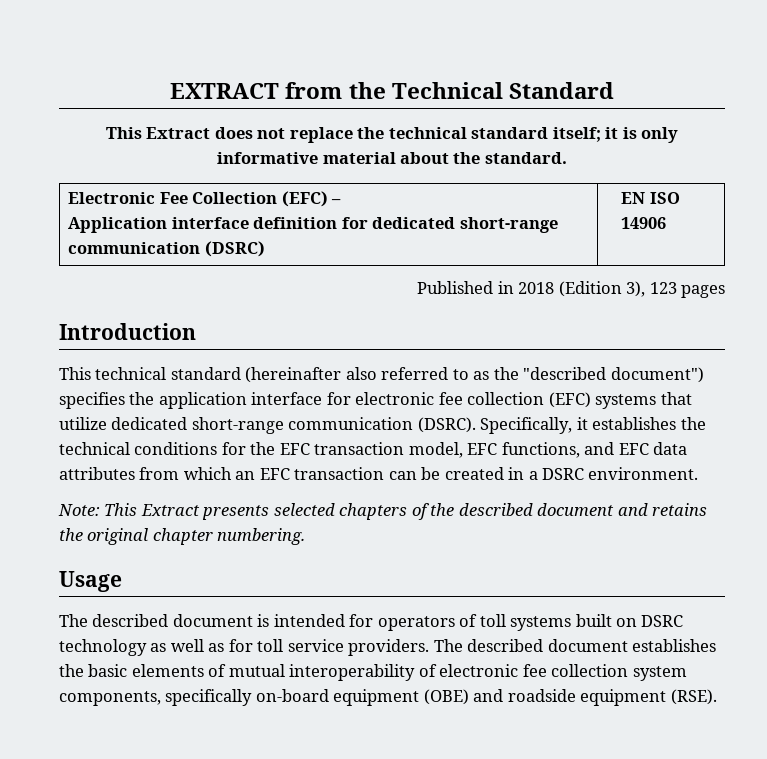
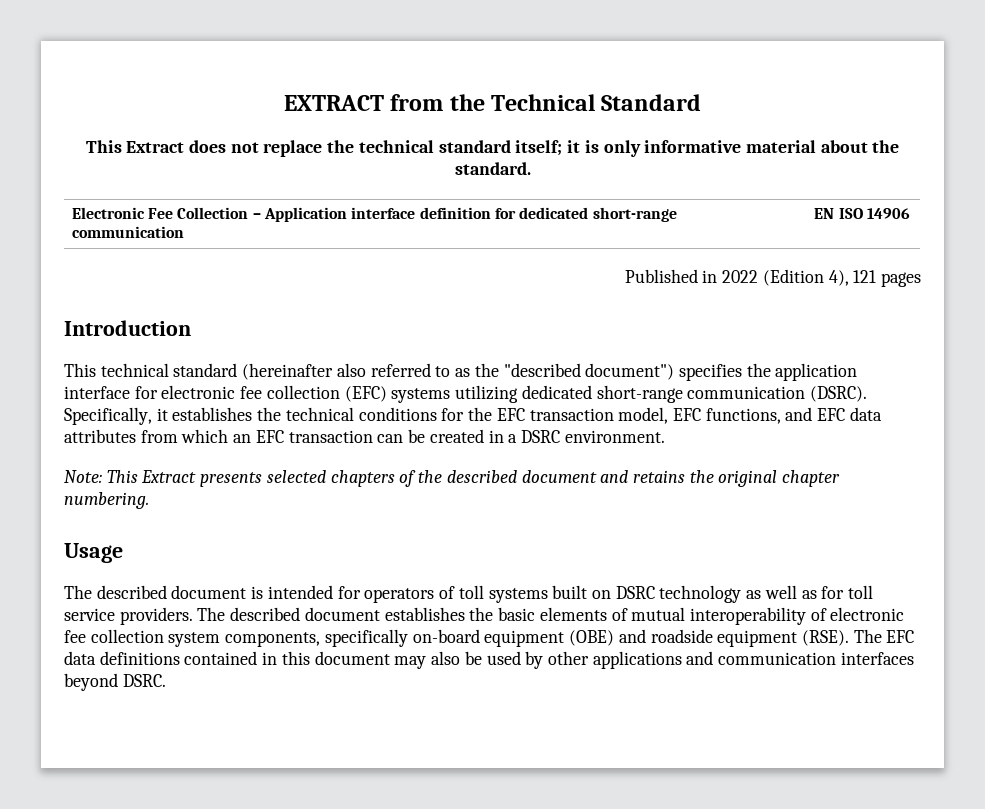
- Electronic Fee Collection (EFC) –
- Application interface definition for dedicated short-range communication (DSRC) | EN ISO 14906
+ Electronic Fee Collection – Application interface definition for dedicated short-range communication | EN ISO 14906
- Published in 2018 (Edition 3), 123 pages
+ Published in 2022 (Edition 4), 121 pages
- This technical standard (hereinafter also referred to as the "described document") specifies the application interface for electronic fee collection (EFC) systems that utilize dedicated short-range communication (DSRC).
+ This technical standard (hereinafter also referred to as the "described document") specifies the application interface for electronic fee collection (EFC) systems utilizing dedicated short-range communication (DSRC).
+ The EFC data definitions contained in this document may also be used by other applications and communication interfaces beyond DSRC.

